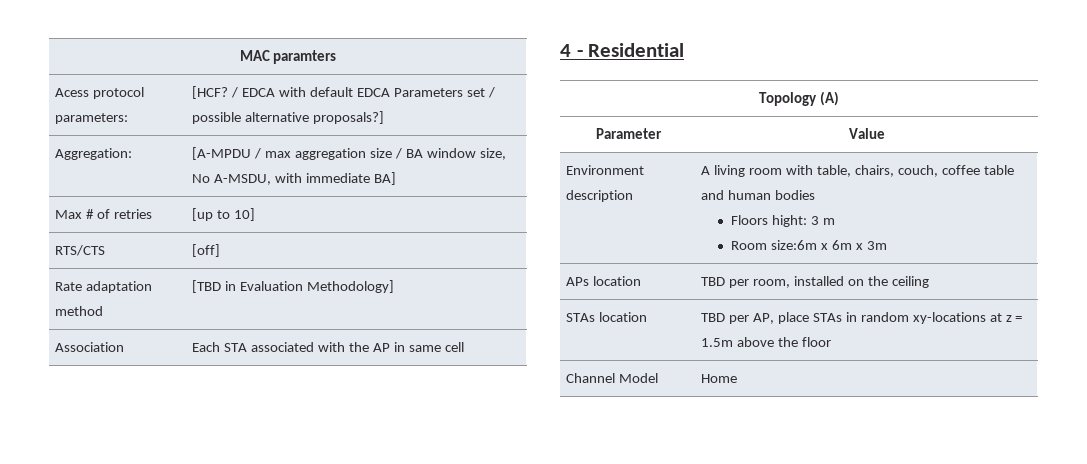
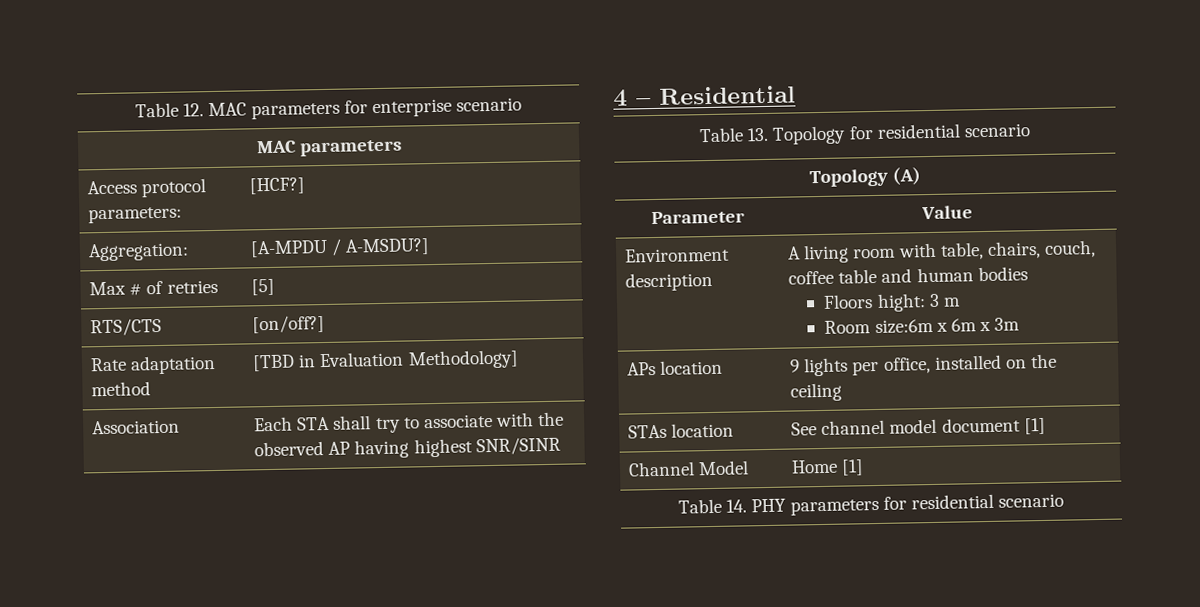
- MAC paramters
- Acess protocol parameters: | [HCF? / EDCA with default EDCA Parameters set / possible alternative proposals?]
- Aggregation: | [A-MPDU / max aggregation size / BA window size, No A-MSDU, with immediate BA]
+ Table 12. MAC parameters for enterprise scenario
+ MAC parameters
+ Access protocol parameters: | [HCF?]
+ Aggregation: | [A-MPDU / A-MSDU?]
- Max # of retries | [up to 10]
+ Max # of retries | [5]
- RTS/CTS | [off]
+ RTS/CTS | [on/off?]
- Association | Each STA associated with the AP in same cell
- 4 - Residential
+ Association | Each STA shall try to associate with the observed AP having highest SNR/SINR
+ 4 – Residential
+ Table 13. Topology for residential scenario
- APs location | TBD per room, installed on the ceiling
+ APs location | 9 lights per office, installed on the ceiling
- STAs location | TBD per AP, place STAs in random xy-locations at z = 1.5m above the floor
- Channel Model | Home
+ STAs location | See channel model document [1]
+ Channel Model | Home [1]
+ Table 14. PHY parameters for residential scenario

